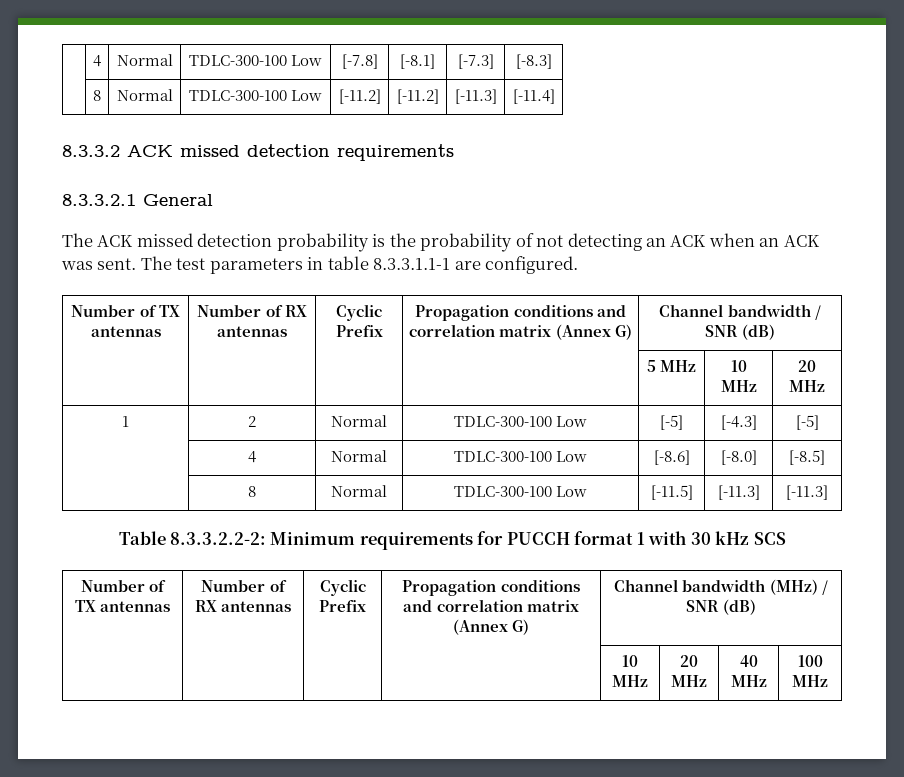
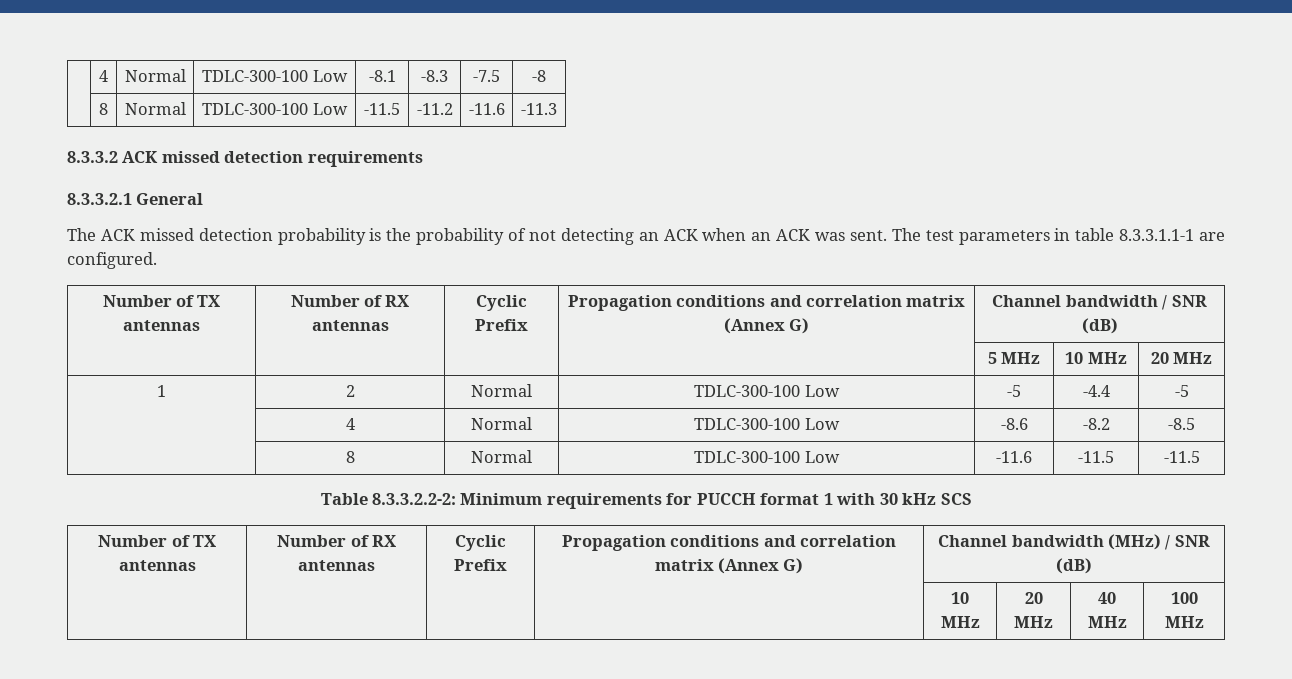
- | 4 | Normal | TDLC-300-100 Low | [-7.8] | [-8.1] | [-7.3] | [-8.3]
- | 8 | Normal | TDLC-300-100 Low | [-11.2] | [-11.2] | [-11.3] | [-11.4]
+ | 4 | Normal | TDLC-300-100 Low | -8.1 | -8.3 | -7.5 | -8
+ | 8 | Normal | TDLC-300-100 Low | -11.5 | -11.2 | -11.6 | -11.3
- 1 | 2 | Normal | TDLC-300-100 Low | [-5] | [-4.3] | [-5]
- | 4 | Normal | TDLC-300-100 Low | [-8.6] | [-8.0] | [-8.5]
- | 8 | Normal | TDLC-300-100 Low | [-11.5] | [-11.3] | [-11.3]
+ 1 | 2 | Normal | TDLC-300-100 Low | -5 | -4.4 | -5
+ | 4 | Normal | TDLC-300-100 Low | -8.6 | -8.2 | -8.5
+ | 8 | Normal | TDLC-300-100 Low | -11.6 | -11.5 | -11.5

